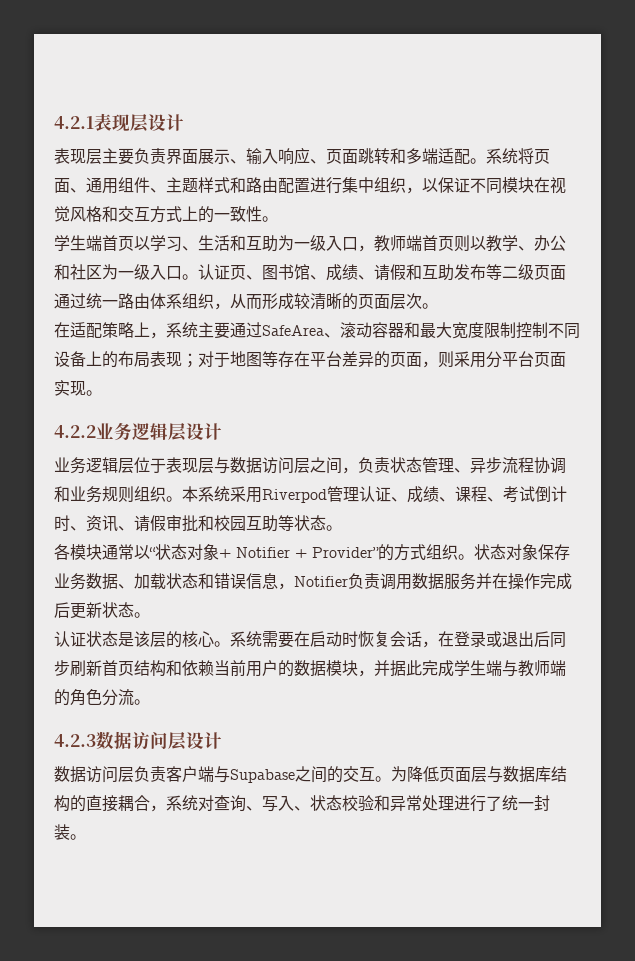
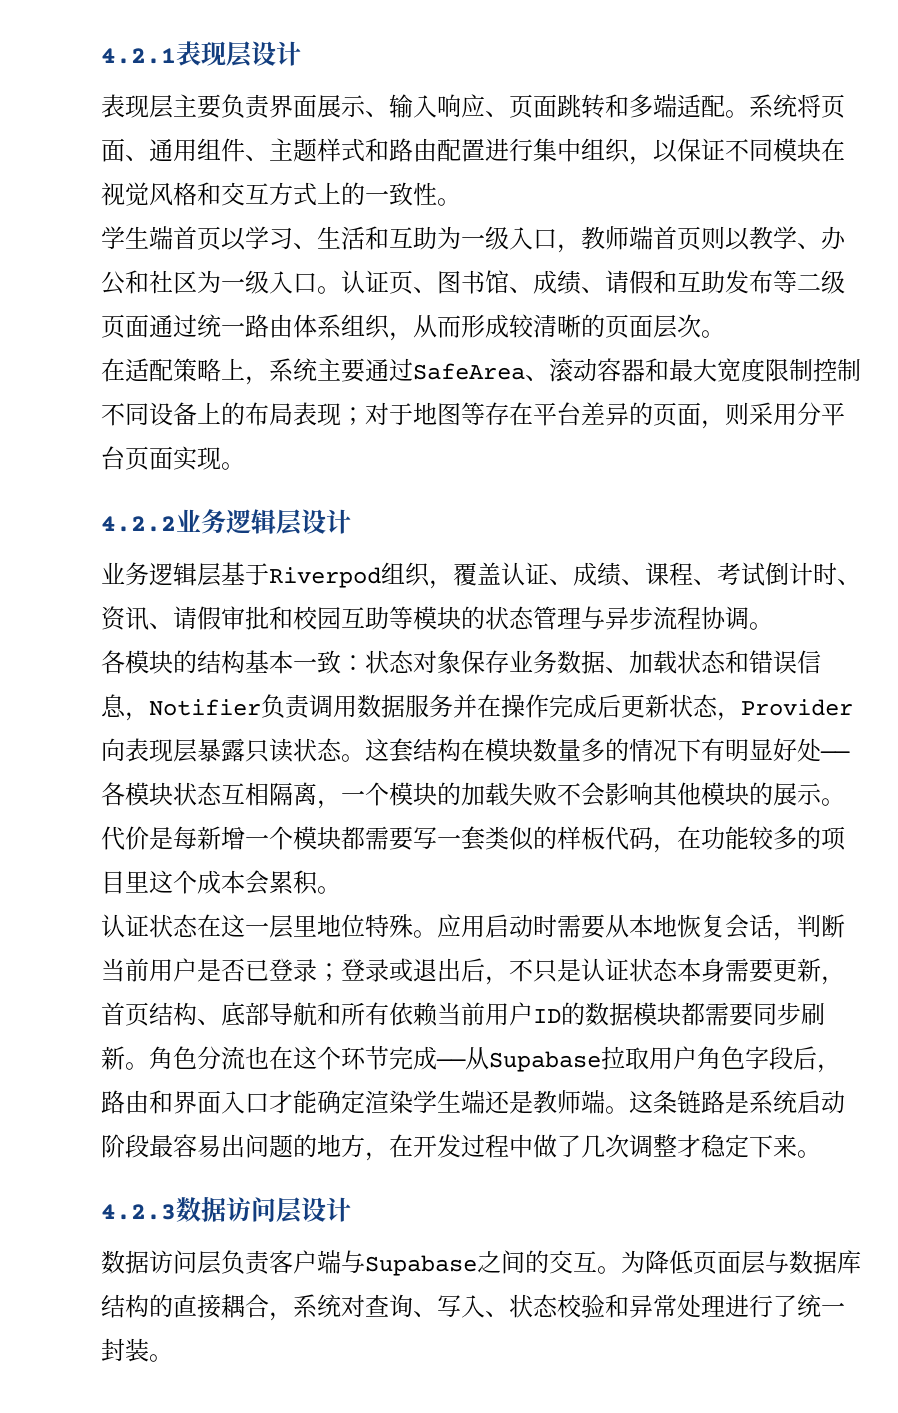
- 业务逻辑层位于表现层与数据访问层之间，负责状态管理、异步流程协调和业务规则组织。本系统采用Riverpod管理认证、成绩、课程、考试倒计时、资讯、请假审批和校园互助等状态。
- 各模块通常以“状态对象+ Notifier + Provider”的方式组织。状态对象保存业务数据、加载状态和错误信息，Notifier负责调用数据服务并在操作完成后更新状态。
- 认证状态是该层的核心。系统需要在启动时恢复会话，在登录或退出后同步刷新首页结构和依赖当前用户的数据模块，并据此完成学生端与教师端的角色分流。
+ 业务逻辑层基于Riverpod组织，覆盖认证、成绩、课程、考试倒计时、资讯、请假审批和校园互助等模块的状态管理与异步流程协调。
+ 各模块的结构基本一致：状态对象保存业务数据、加载状态和错误信息，Notifier负责调用数据服务并在操作完成后更新状态，Provider向表现层暴露只读状态。这套结构在模块数量多的情况下有明显好处——各模块状态互相隔离，一个模块的加载失败不会影响其他模块的展示。代价是每新增一个模块都需要写一套类似的样板代码，在功能较多的项目里这个成本会累积。
+ 认证状态在这一层里地位特殊。应用启动时需要从本地恢复会话，判断当前用户是否已登录；登录或退出后，不只是认证状态本身需要更新，首页结构、底部导航和所有依赖当前用户ID的数据模块都需要同步刷新。角色分流也在这个环节完成——从Supabase拉取用户角色字段后，路由和界面入口才能确定渲染学生端还是教师端。这条链路是系统启动阶段最容易出问题的地方，在开发过程中做了几次调整才稳定下来。

